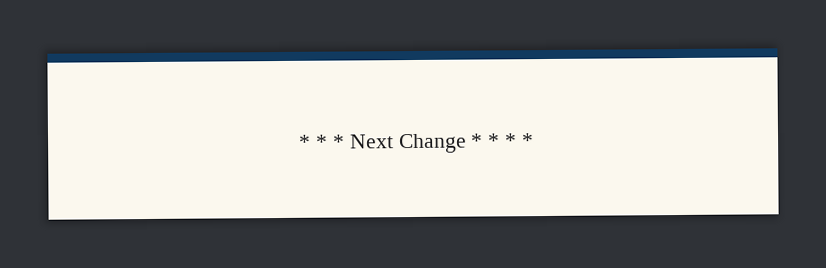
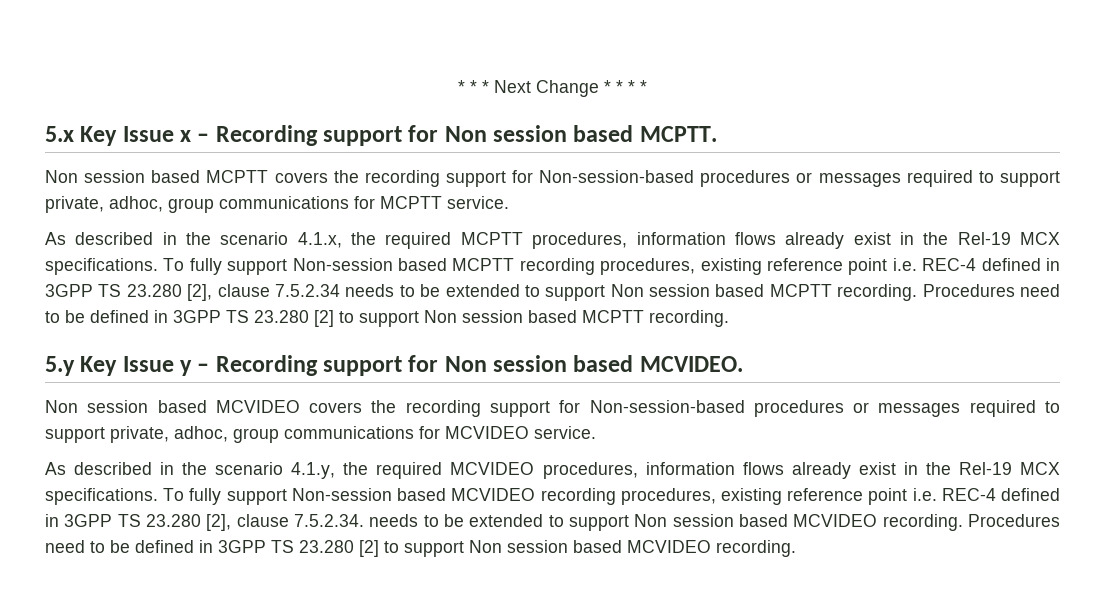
+ 5.x Key Issue x – Recording support for Non session based MCPTT.
+ Non session based MCPTT covers the recording support for Non-session-based procedures or messages required to support private, adhoc, group communications for MCPTT service.
+ As described in the scenario 4.1.x, the required MCPTT procedures, information flows already exist in the Rel-19 MCX specifications. To fully support Non-session based MCPTT recording procedures, existing reference point i.e. REC-4 defined in 3GPP TS 23.280 [2], clause 7.5.2.34 needs to be extended to support Non session based MCPTT recording. Procedures need to be defined in 3GPP TS 23.280 [2] to support Non session based MCPTT recording.
+ 5.y Key Issue y – Recording support for Non session based MCVIDEO.
+ Non session based MCVIDEO covers the recording support for Non-session-based procedures or messages required to support private, adhoc, group communications for MCVIDEO service.
+ As described in the scenario 4.1.y, the required MCVIDEO procedures, information flows already exist in the Rel-19 MCX specifications. To fully support Non-session based MCVIDEO recording procedures, existing reference point i.e. REC-4 defined in 3GPP TS 23.280 [2], clause 7.5.2.34. needs to be extended to support Non session based MCVIDEO recording. Procedures need to be defined in 3GPP TS 23.280 [2] to support Non session based MCVIDEO recording.

